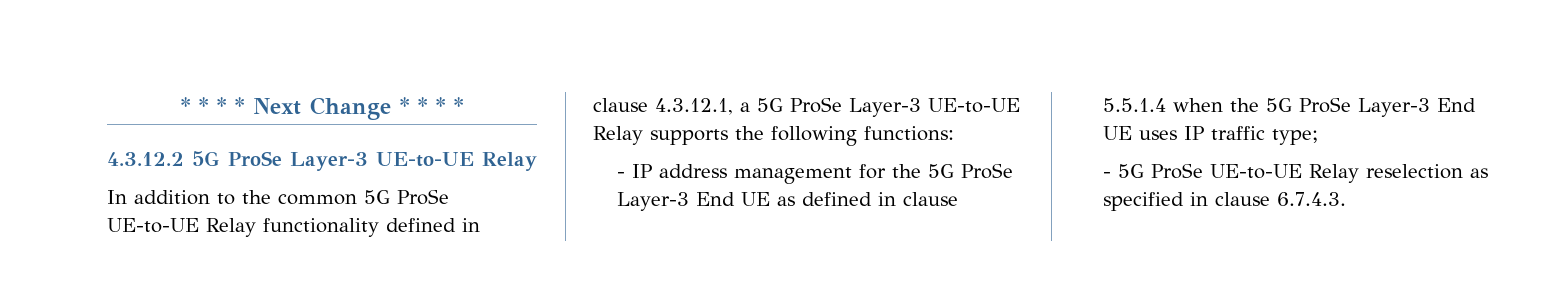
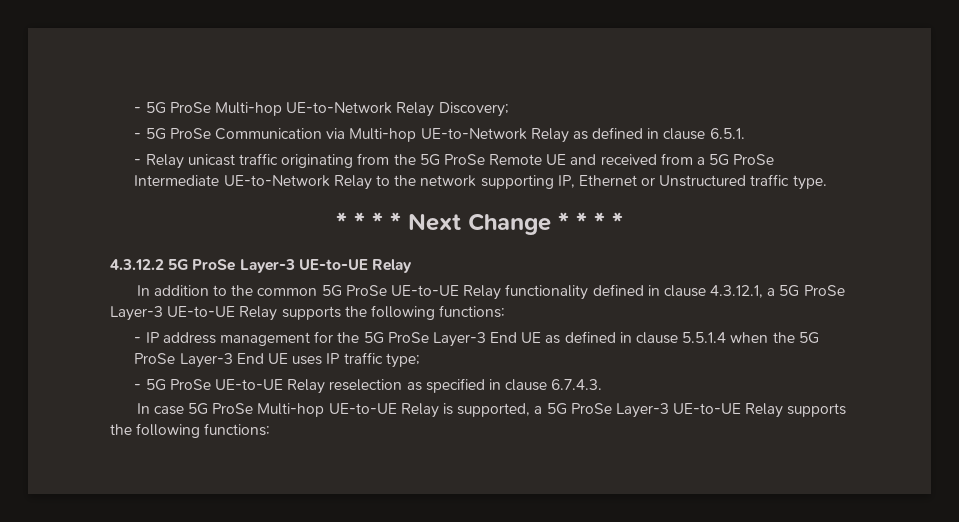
+ - 5G ProSe Multi-hop UE-to-Network Relay Discovery;
+ - 5G ProSe Communication via Multi-hop UE-to-Network Relay as defined in clause 6.5.1.
+ - Relay unicast traffic originating from the 5G ProSe Remote UE and received from a 5G ProSe Intermediate UE-to-Network Relay to the network supporting IP, Ethernet or Unstructured traffic type.
+ In case 5G ProSe Multi-hop UE-to-UE Relay is supported, a 5G ProSe Layer-3 UE-to-UE Relay supports the following functions:

